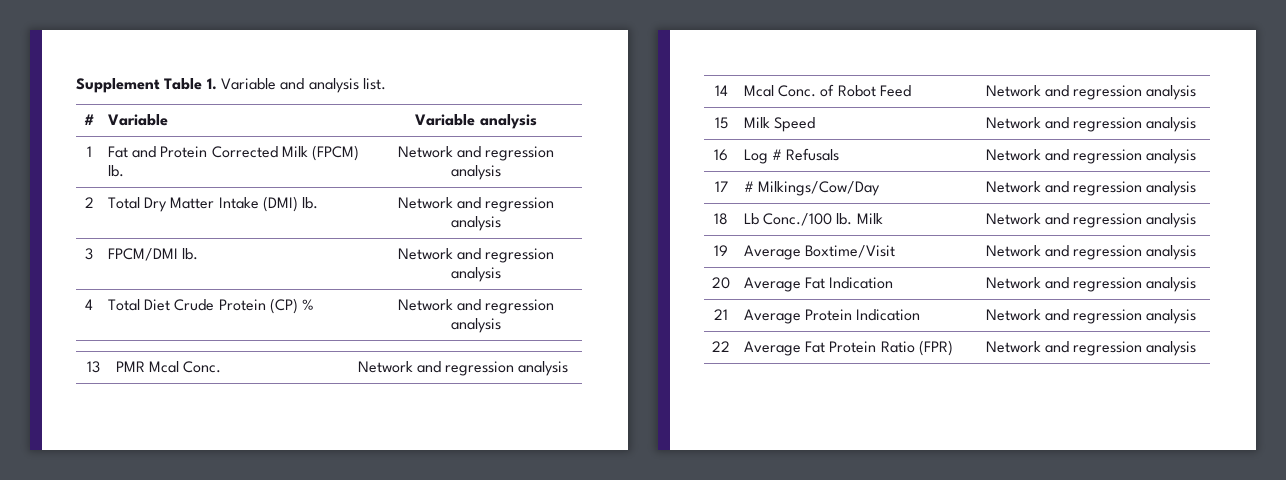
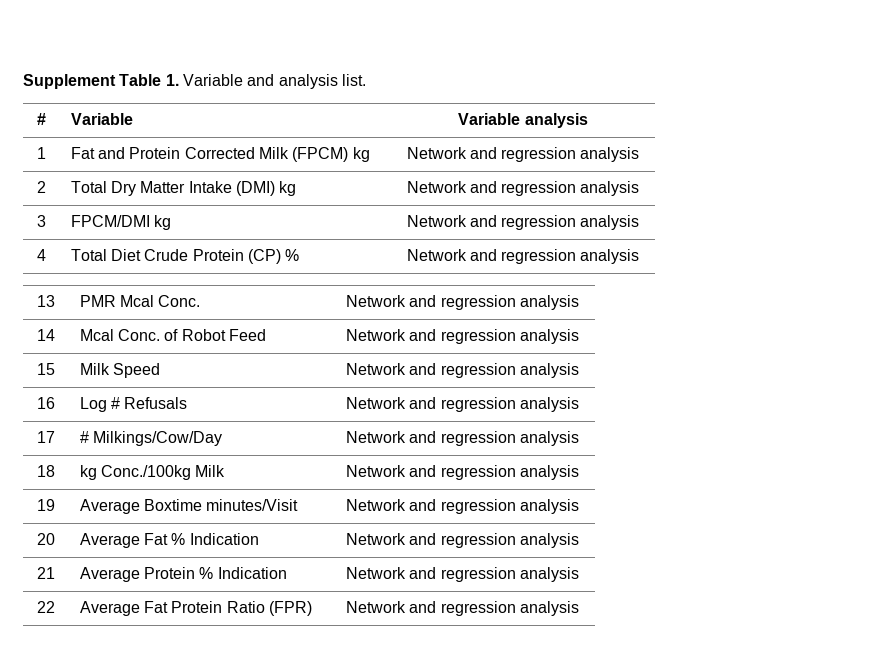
- 1 | Fat and Protein Corrected Milk (FPCM) lb. | Network and regression analysis
+ 1 | Fat and Protein Corrected Milk (FPCM) kg | Network and regression analysis
- 2 | Total Dry Matter Intake (DMI) lb. | Network and regression analysis
+ 2 | Total Dry Matter Intake (DMI) kg | Network and regression analysis
- 3 | FPCM/DMI lb. | Network and regression analysis
+ 3 | FPCM/DMI kg | Network and regression analysis
- 18 | Lb Conc./100 lb. Milk | Network and regression analysis
+ 18 | kg Conc./100kg Milk | Network and regression analysis
- 19 | Average Boxtime/Visit | Network and regression analysis
+ 19 | Average Boxtime minutes/Visit | Network and regression analysis
- 20 | Average Fat Indication | Network and regression analysis
+ 20 | Average Fat % Indication | Network and regression analysis
- 21 | Average Protein Indication | Network and regression analysis
+ 21 | Average Protein % Indication | Network and regression analysis

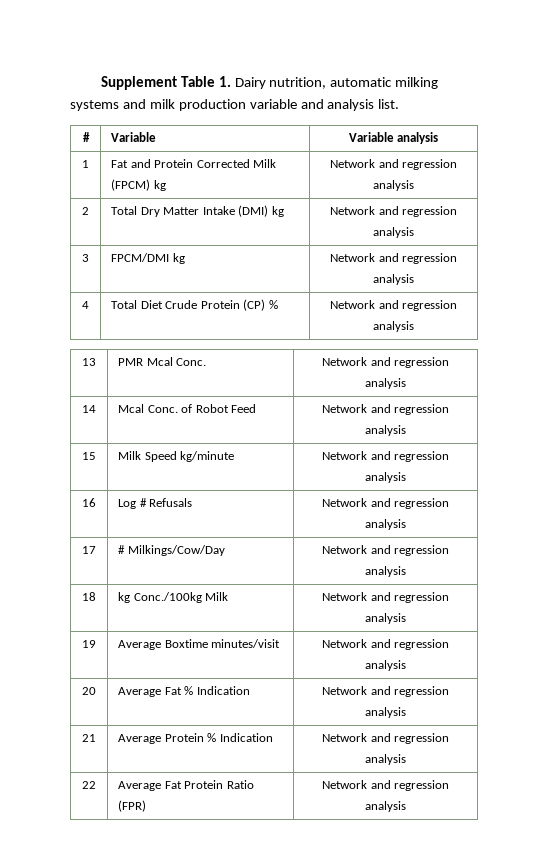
- Supplement Table 1. Variable and analysis list.
+ Supplement Table 1. Dairy nutrition, automatic milking systems and milk production variable and analysis list.
- 15 | Milk Speed | Network and regression analysis
+ 15 | Milk Speed kg/minute | Network and regression analysis
- 19 | Average Boxtime minutes/Visit | Network and regression analysis
+ 19 | Average Boxtime minutes/visit | Network and regression analysis

